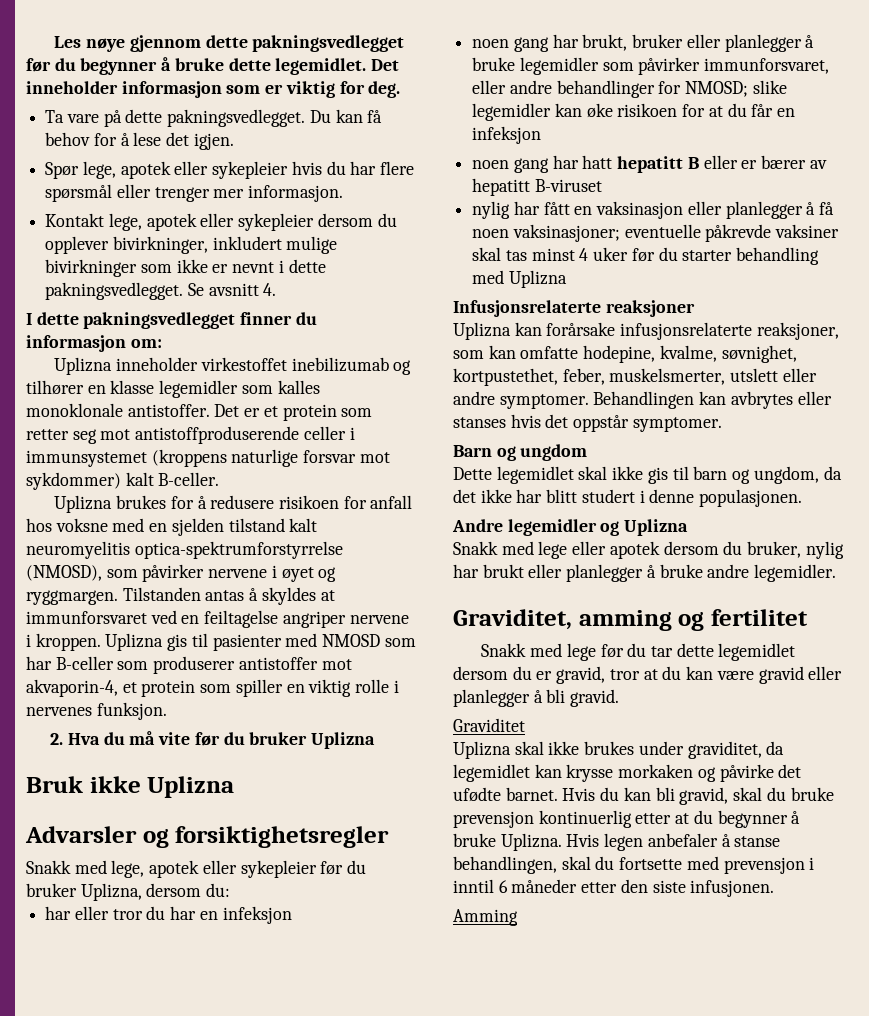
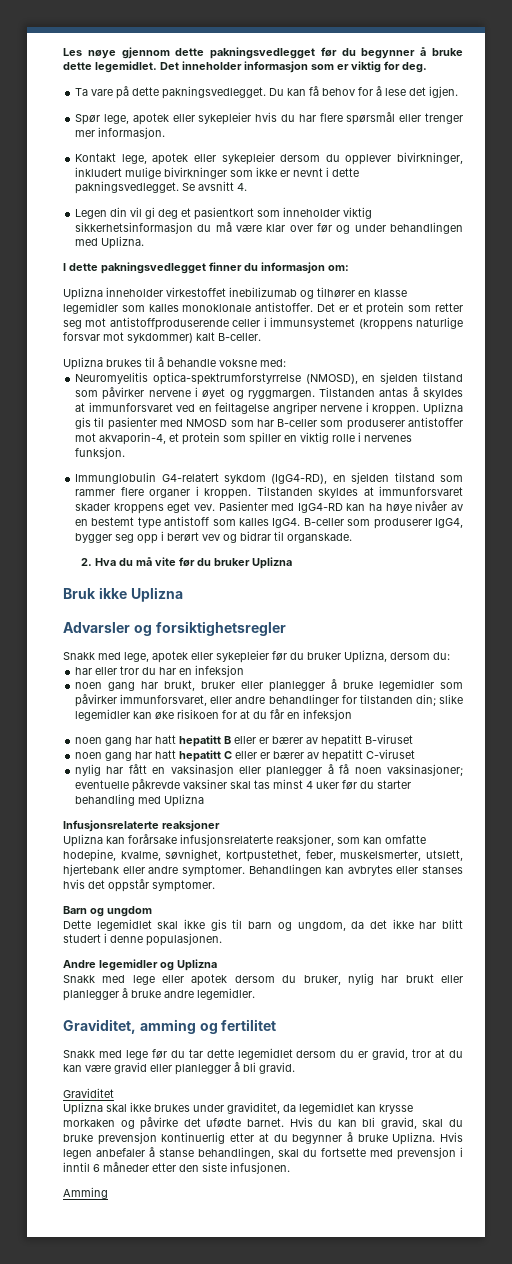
+ Legen din vil gi deg et pasientkort som inneholder viktig sikkerhetsinformasjon du må være klar over før og under behandlingen med Uplizna.
- Uplizna brukes for å redusere risikoen for anfall hos voksne med en sjelden tilstand kalt neuromyelitis optica-spektrumforstyrrelse (NMOSD), som påvirker nervene i øyet og ryggmargen.
+ Uplizna brukes til å behandle voksne med:
+ Neuromyelitis optica-spektrumforstyrrelse (NMOSD), en sjelden tilstand som påvirker nervene i øyet og ryggmargen.
+ Immunglobulin G4-relatert sykdom (IgG4-RD), en sjelden tilstand som rammer flere organer i kroppen. Tilstanden skyldes at immunforsvaret skader kroppens eget vev. Pasienter med IgG4-RD kan ha høye nivåer av en bestemt type antistoff som kalles IgG4. B-celler som produserer IgG4, bygger seg opp i berørt vev og bidrar til organskade.
- noen gang har brukt, bruker eller planlegger å bruke legemidler som påvirker immunforsvaret, eller andre behandlinger for NMOSD; slike legemidler kan øke risikoen for at du får en infeksjon
+ noen gang har brukt, bruker eller planlegger å bruke legemidler som påvirker immunforsvaret, eller andre behandlinger for tilstanden din; slike legemidler kan øke risikoen for at du får en infeksjon
+ noen gang har hatt hepatitt C eller er bærer av hepatitt C-viruset
- Uplizna kan forårsake infusjonsrelaterte reaksjoner, som kan omfatte hodepine, kvalme, søvnighet, kortpustethet, feber, muskelsmerter, utslett eller andre symptomer.
+ Uplizna kan forårsake infusjonsrelaterte reaksjoner, som kan omfatte hodepine, kvalme, søvnighet, kortpustethet, feber, muskelsmerter, utslett, hjertebank eller andre symptomer.

